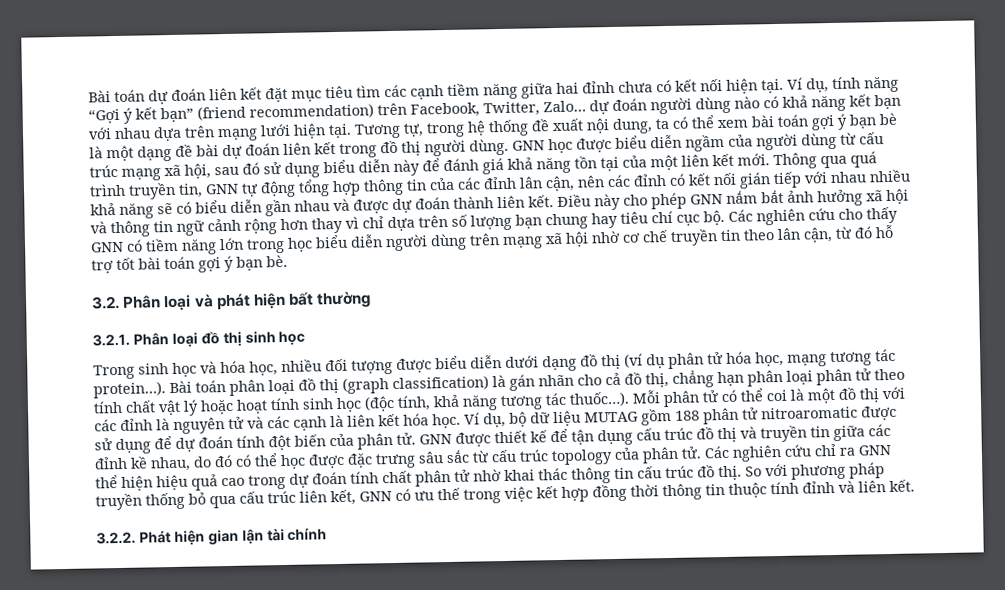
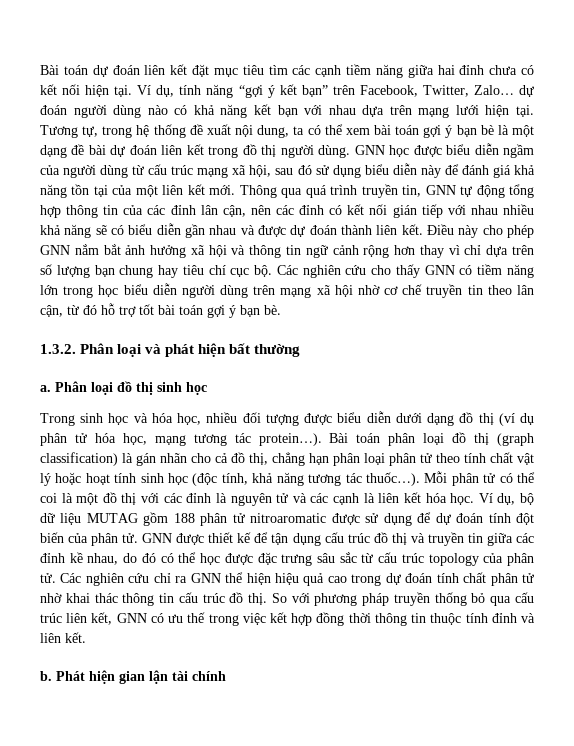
- Ví dụ, tính năng “Gợi ý kết bạn” (friend recommendation) trên Facebook, Twitter, Zalo… dự đoán người dùng nào có khả năng kết bạn với nhau dựa trên mạng lưới hiện tại.
+ Ví dụ, tính năng “gợi ý kết bạn” trên Facebook, Twitter, Zalo… dự đoán người dùng nào có khả năng kết bạn với nhau dựa trên mạng lưới hiện tại.
- 3.2. Phân loại và phát hiện bất thường
+ 1.3.2. Phân loại và phát hiện bất thường
- 3.2.1. Phân loại đồ thị sinh học
+ a. Phân loại đồ thị sinh học
- 3.2.2. Phát hiện gian lận tài chính
+ b. Phát hiện gian lận tài chính

